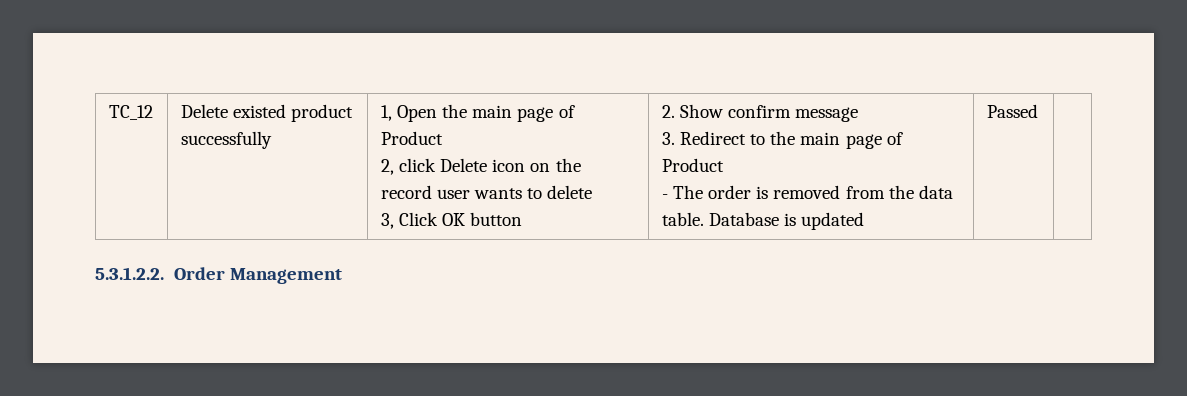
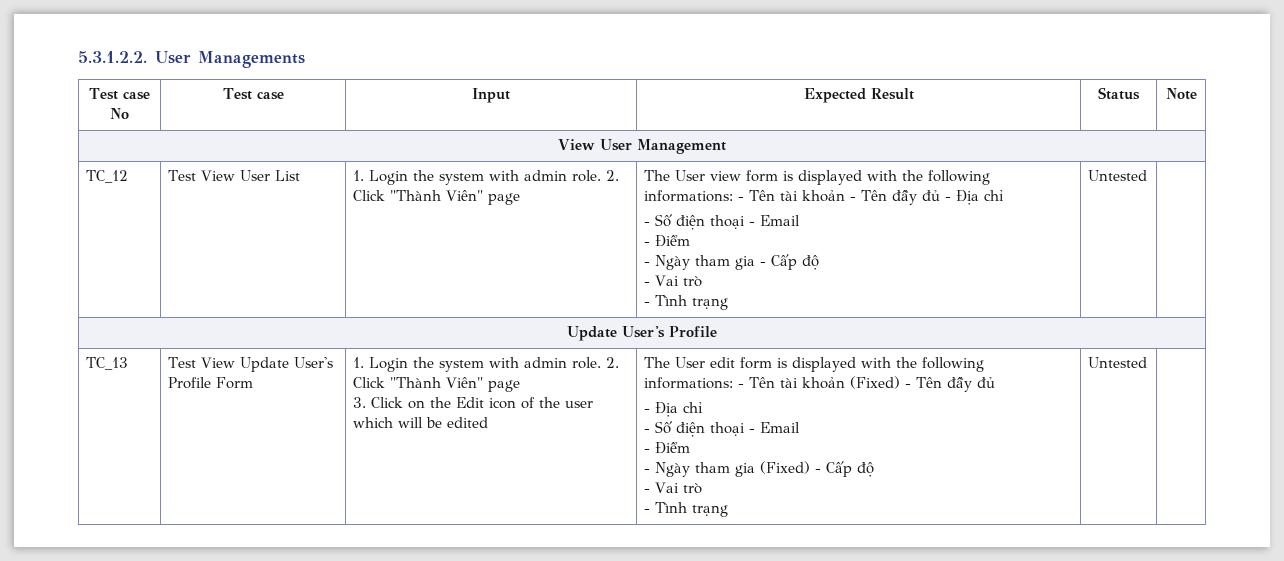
- TC_12 | Delete existed product successfully | 1, Open the main page of Product
- 2, click Delete icon on the record user wants to delete
- 3, Click OK button | 2. Show confirm message
- 3. Redirect to the main page of Product
- - The order is removed from the data table. Database is updated | Passed |
- 5.3.1.2.2. Order Management
+ 5.3.1.2.2. User Managements
+ Test case No | Test case | Input | Expected Result | Status | Note
+ View User Management
+ TC_12 | Test View User List | 1. Login the system with admin role. 2. Click "Thành Viên" page | The User view form is displayed with the following informations: - Tên tài khoản - Tên đầy đủ - Địa chỉ
+ - Số điện thoại - Email
+ - Điểm
+ - Ngày tham gia - Cấp độ
+ - Vai trò
+ - Tình trạng | Untested |
+ Update User's Profile
+ TC_13 | Test View Update User's Profile Form | 1. Login the system with admin role. 2. Click "Thành Viên" page
+ 3. Click on the Edit icon of the user which will be edited | The User edit form is displayed with the following informations: - Tên tài khoản (Fixed) - Tên đầy đủ
+ - Địa chỉ
+ - Số điện thoại - Email
+ - Điểm
+ - Ngày tham gia (Fixed) - Cấp độ
+ - Vai trò
+ - Tình trạng | Untested

